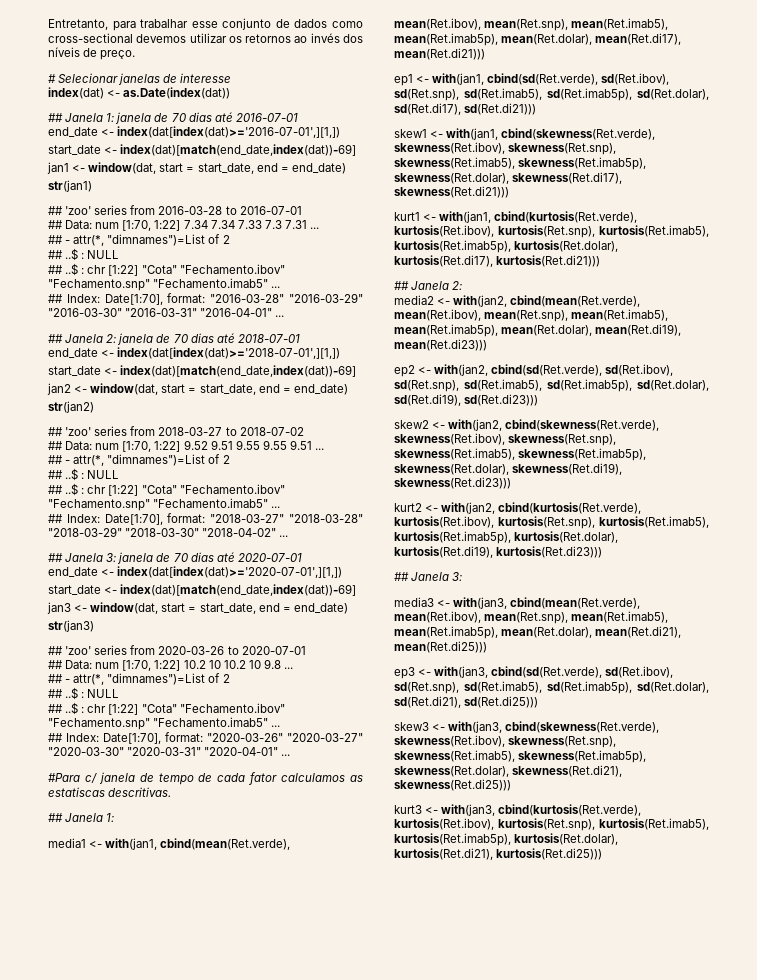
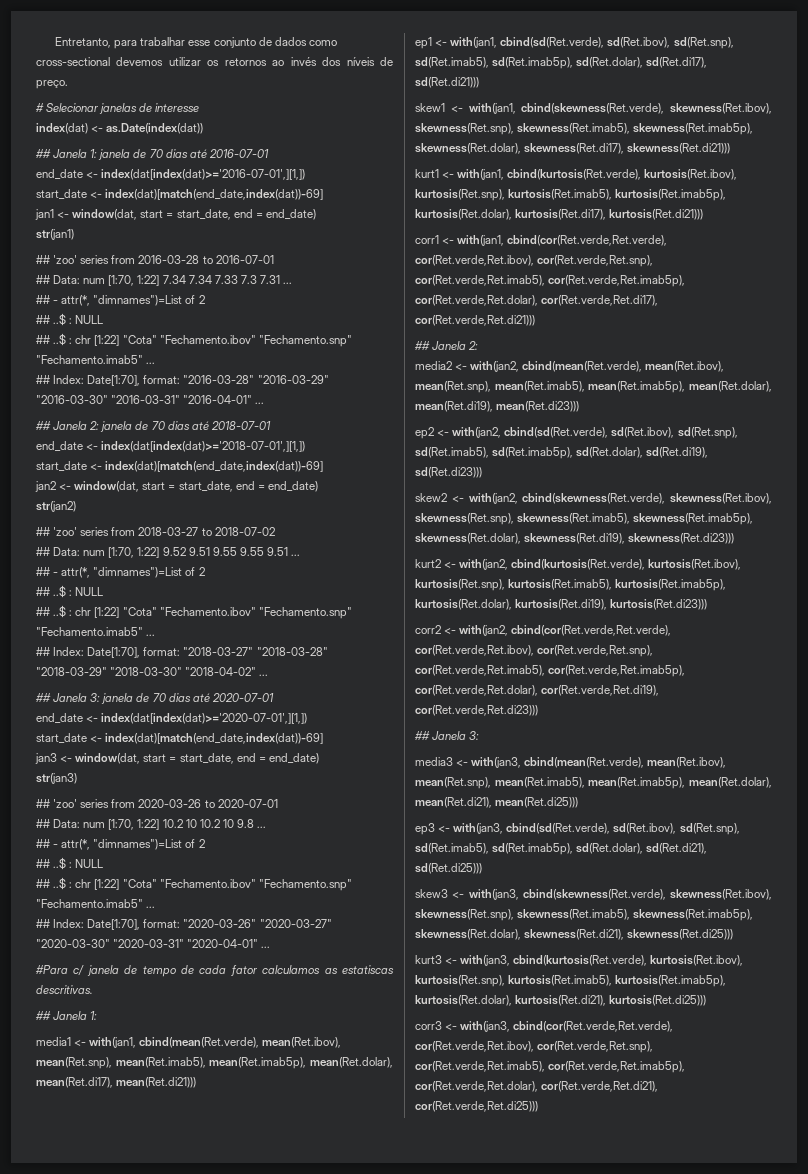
+ corr1 <- with(jan1, cbind(cor(Ret.verde,Ret.verde), cor(Ret.verde,Ret.ibov), cor(Ret.verde,Ret.snp), cor(Ret.verde,Ret.imab5), cor(Ret.verde,Ret.imab5p), cor(Ret.verde,Ret.dolar), cor(Ret.verde,Ret.di17), cor(Ret.verde,Ret.di21)))
+ corr2 <- with(jan2, cbind(cor(Ret.verde,Ret.verde), cor(Ret.verde,Ret.ibov), cor(Ret.verde,Ret.snp), cor(Ret.verde,Ret.imab5), cor(Ret.verde,Ret.imab5p), cor(Ret.verde,Ret.dolar), cor(Ret.verde,Ret.di19), cor(Ret.verde,Ret.di23)))
+ corr3 <- with(jan3, cbind(cor(Ret.verde,Ret.verde), cor(Ret.verde,Ret.ibov), cor(Ret.verde,Ret.snp), cor(Ret.verde,Ret.imab5), cor(Ret.verde,Ret.imab5p), cor(Ret.verde,Ret.dolar), cor(Ret.verde,Ret.di21), cor(Ret.verde,Ret.di25)))

